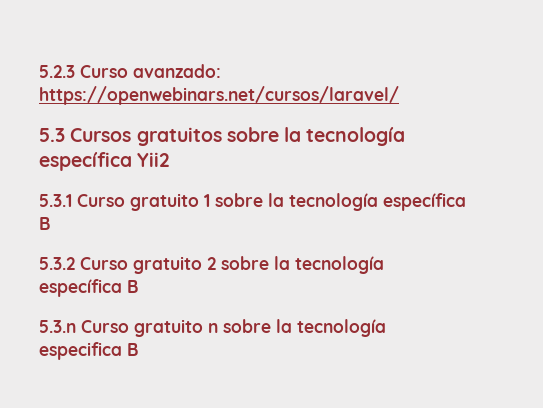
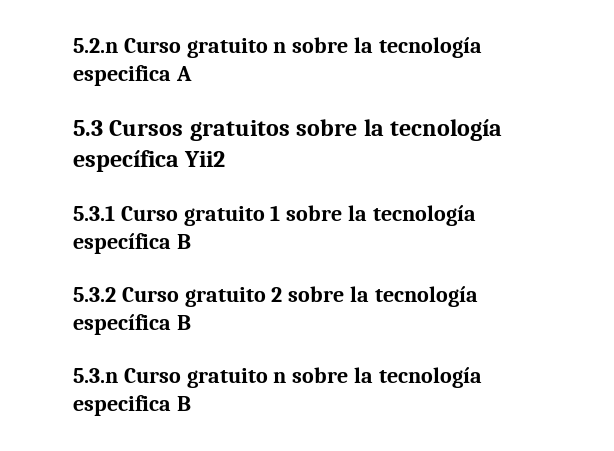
- 5.2.3 Curso avanzado: https://openwebinars.net/cursos/laravel/
+ 5.2.n Curso gratuito n sobre la tecnología especifica A

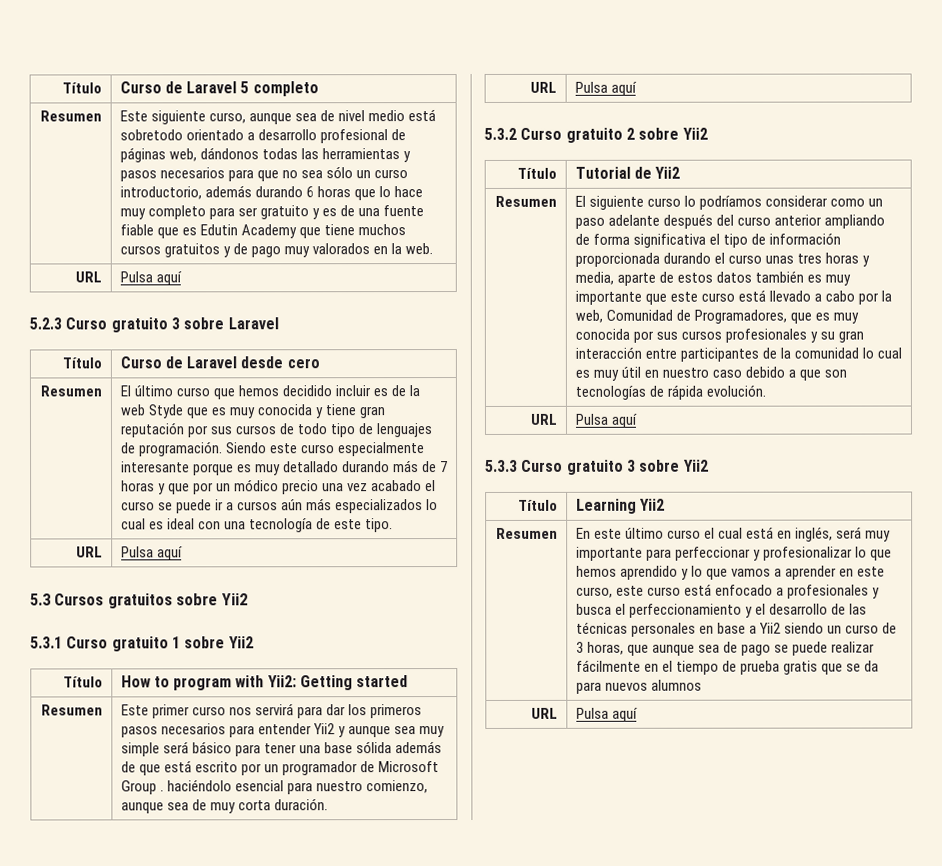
- 5.2.n Curso gratuito n sobre la tecnología especifica A
+ Título | Curso de Laravel 5 completo
+ Resumen | Este siguiente curso, aunque sea de nivel medio está sobretodo orientado a desarrollo profesional de páginas web, dándonos todas las herramientas y pasos necesarios para que no sea sólo un curso introductorio, además durando 6 horas que lo hace muy completo para ser gratuito y es de una fuente fiable que es Edutin Academy que tiene muchos cursos gratuitos y de pago muy valorados en la web.
+ URL | Pulsa aquí
+ 5.2.3 Curso gratuito 3 sobre Laravel
+ Título | Curso de Laravel desde cero
+ Resumen | El último curso que hemos decidido incluir es de la web Styde que es muy conocida y tiene gran reputación por sus cursos de todo tipo de lenguajes de programación. Siendo este curso especialmente interesante porque es muy detallado durando más de 7 horas y que por un módico precio una vez acabado el curso se puede ir a cursos aún más especializados lo cual es ideal con una tecnología de este tipo.
+ URL | Pulsa aquí
- 5.3 Cursos gratuitos sobre la tecnología específica Yii2
+ 5.3 Cursos gratuitos sobre Yii2
- 5.3.1 Curso gratuito 1 sobre la tecnología específica B
+ 5.3.1 Curso gratuito 1 sobre Yii2
+ Título | How to program with Yii2: Getting started
+ Resumen | Este primer curso nos servirá para dar los primeros pasos necesarios para entender Yii2 y aunque sea muy simple será básico para tener una base sólida además de que está escrito por un programador de Microsoft Group . haciéndolo esencial para nuestro comienzo, aunque sea de muy corta duración.
+ URL | Pulsa aquí
- 5.3.2 Curso gratuito 2 sobre la tecnología específica B
- 5.3.n Curso gratuito n sobre la tecnología especifica B
+ 5.3.2 Curso gratuito 2 sobre Yii2
+ Título | Tutorial de Yii2
+ Resumen | El siguiente curso lo podríamos considerar como un paso adelante después del curso anterior ampliando de forma significativa el tipo de información proporcionada durando el curso unas tres horas y media, aparte de estos datos también es muy importante que este curso está llevado a cabo por la web, Comunidad de Programadores, que es muy conocida por sus cursos profesionales y su gran interacción entre participantes de la comunidad lo cual es muy útil en nuestro caso debido a que son tecnologías de rápida evolución.
+ URL | Pulsa aquí
+ 5.3.3 Curso gratuito 3 sobre Yii2
+ Título | Learning Yii2
+ Resumen | En este último curso el cual está en inglés, será muy importante para perfeccionar y profesionalizar lo que hemos aprendido y lo que vamos a aprender en este curso, este curso está enfocado a profesionales y busca el perfeccionamiento y el desarrollo de las técnicas personales en base a Yii2 siendo un curso de 3 horas, que aunque sea de pago se puede realizar fácilmente en el tiempo de prueba gratis que se da para nuevos alumnos
+ URL | Pulsa aquí

